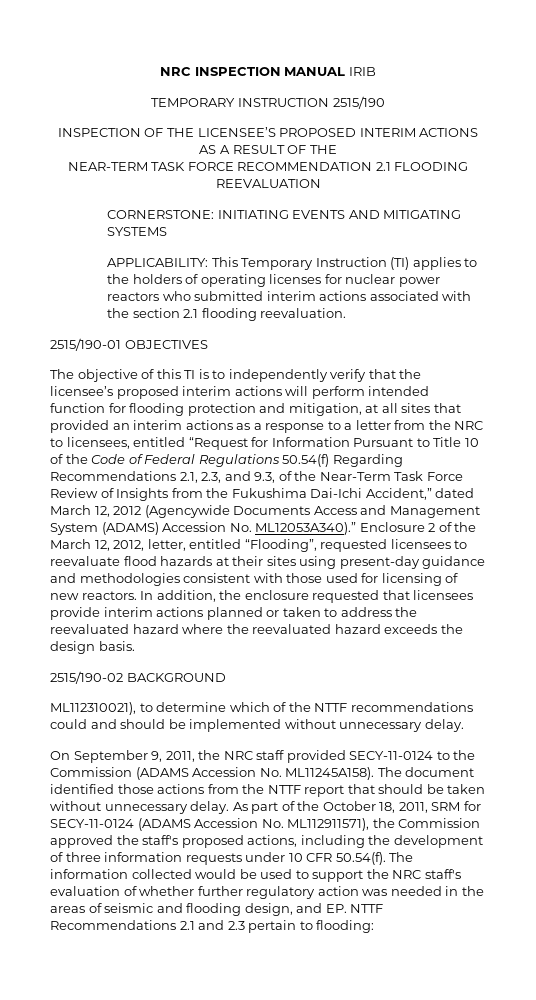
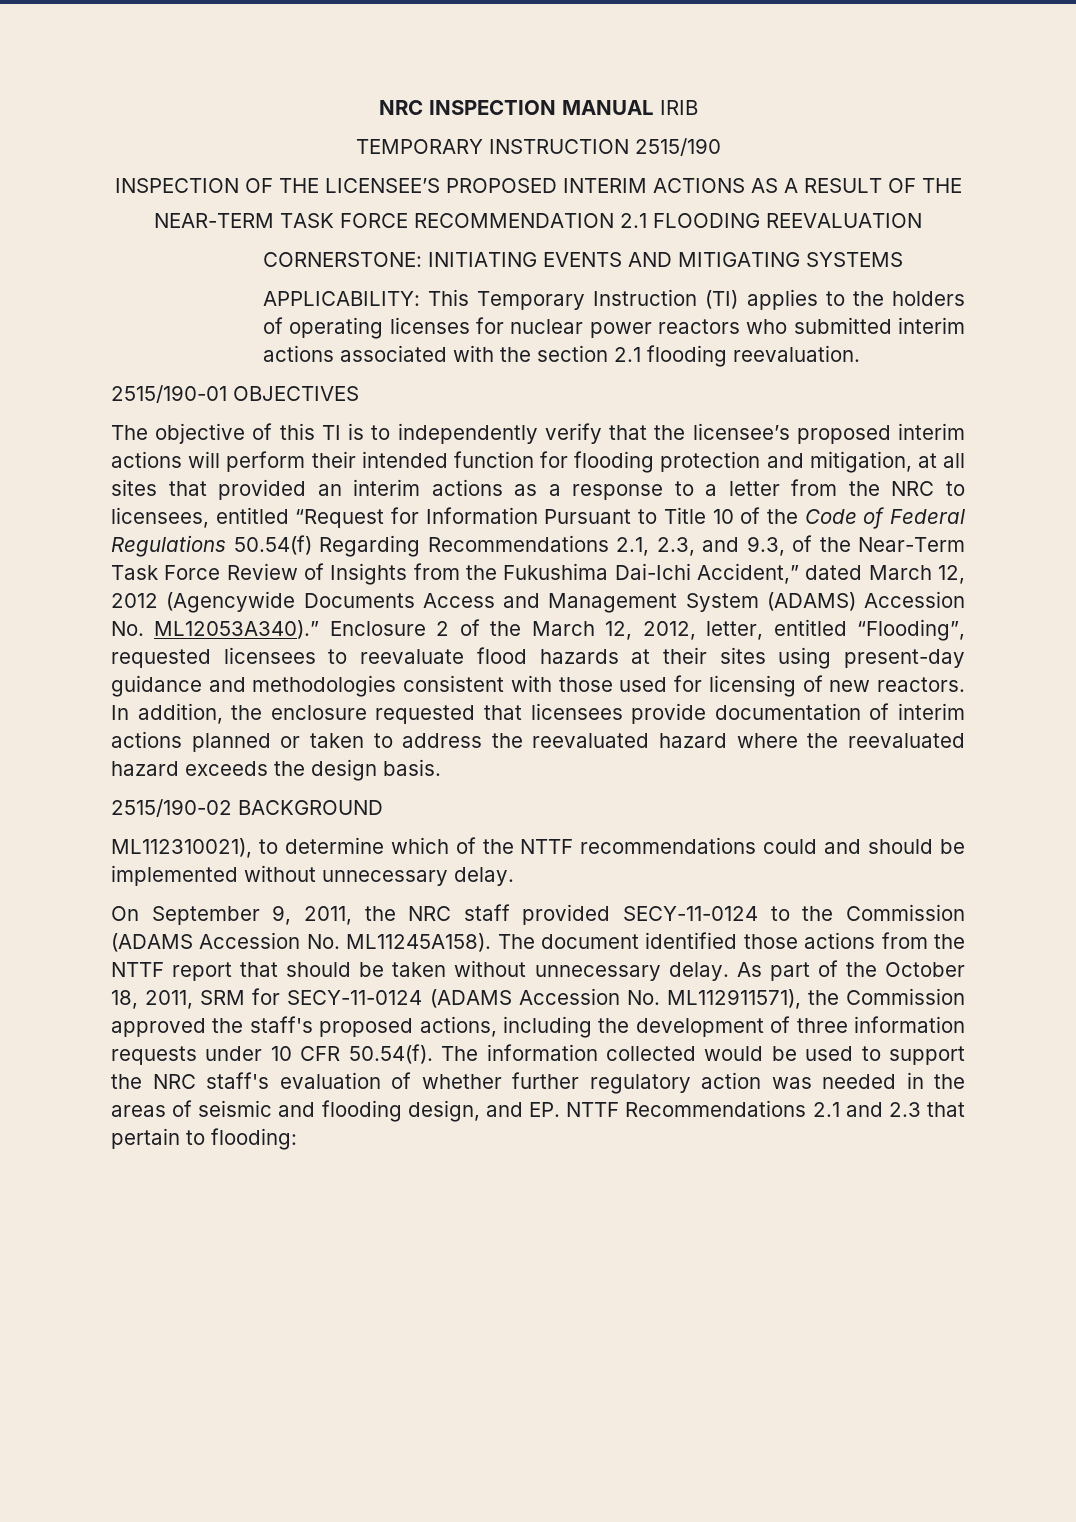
- The objective of this TI is to independently verify that the licensee’s proposed interim actions will perform intended function for flooding protection and mitigation, at all sites that provided an interim actions as a response to a letter from the NRC to licensees, entitled “Request for Information Pursuant to Title 10 of the Code of Federal Regulations 50.54(f) Regarding Recommendations 2.1, 2.3, and 9.3, of the Near-Term Task Force Review of Insights from the Fukushima Dai-Ichi Accident,” dated March 12, 2012 (Agencywide Documents Access and Management System (ADAMS) Accession No. ML12053A340).”
+ The objective of this TI is to independently verify that the licensee’s proposed interim actions will perform their intended function for flooding protection and mitigation, at all sites that provided an interim actions as a response to a letter from the NRC to licensees, entitled “Request for Information Pursuant to Title 10 of the Code of Federal Regulations 50.54(f) Regarding Recommendations 2.1, 2.3, and 9.3, of the Near-Term Task Force Review of Insights from the Fukushima Dai-Ichi Accident,” dated March 12, 2012 (Agencywide Documents Access and Management System (ADAMS) Accession No. ML12053A340).”
- In addition, the enclosure requested that licensees provide interim actions planned or taken to address the reevaluated hazard where the reevaluated hazard exceeds the design basis.
+ In addition, the enclosure requested that licensees provide documentation of interim actions planned or taken to address the reevaluated hazard where the reevaluated hazard exceeds the design basis.
- As part of the October 18, 2011, SRM for SECY-11-0124 (ADAMS Accession No. ML112911571), the Commission approved the staff's proposed actions, including the development of three information requests under 10 CFR 50.54(f). The information collected would be used to support the NRC staff's evaluation of whether further regulatory action was needed in the areas of seismic and flooding design, and EP. NTTF Recommendations 2.1 and 2.3 pertain to flooding:
+ As part of the October 18, 2011, SRM for SECY-11-0124 (ADAMS Accession No. ML112911571), the Commission approved the staff's proposed actions, including the development of three information requests under 10 CFR 50.54(f). The information collected would be used to support the NRC staff's evaluation of whether further regulatory action was needed in the areas of seismic and flooding design, and EP. NTTF Recommendations 2.1 and 2.3 that pertain to flooding:

